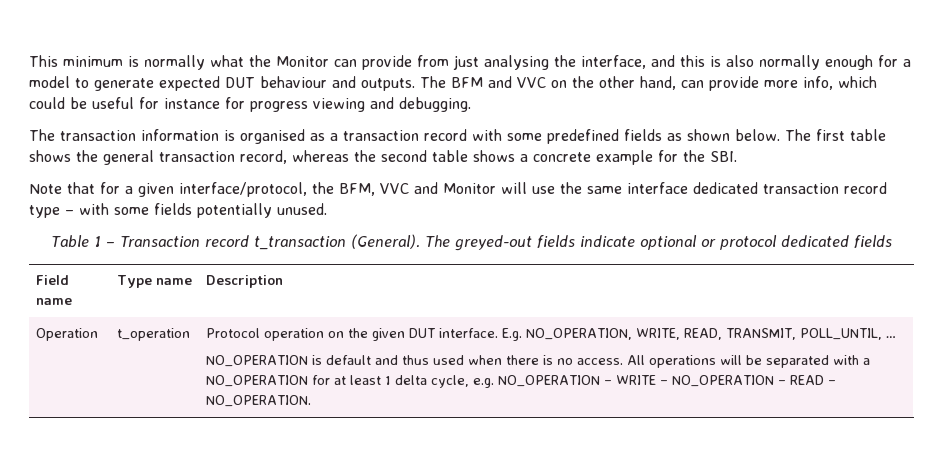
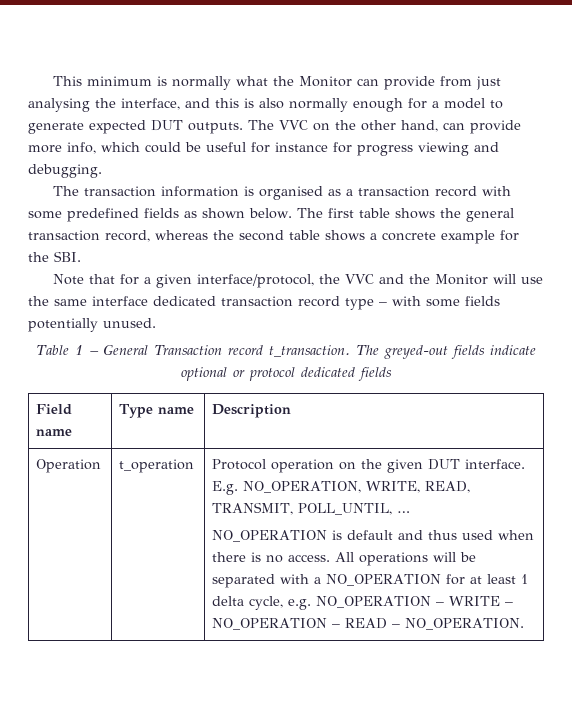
- This minimum is normally what the Monitor can provide from just analysing the interface, and this is also normally enough for a model to generate expected DUT behaviour and outputs. The BFM and VVC on the other hand, can provide more info, which could be useful for instance for progress viewing and debugging.
+ This minimum is normally what the Monitor can provide from just analysing the interface, and this is also normally enough for a model to generate expected DUT outputs. The VVC on the other hand, can provide more info, which could be useful for instance for progress viewing and debugging.
- Note that for a given interface/protocol, the BFM, VVC and Monitor will use the same interface dedicated transaction record type – with some fields potentially unused.
+ Note that for a given interface/protocol, the VVC and the Monitor will use the same interface dedicated transaction record type – with some fields potentially unused.
- Table 1 – Transaction record t_transaction (General).
+ Table 1 – General Transaction record t_transaction.

